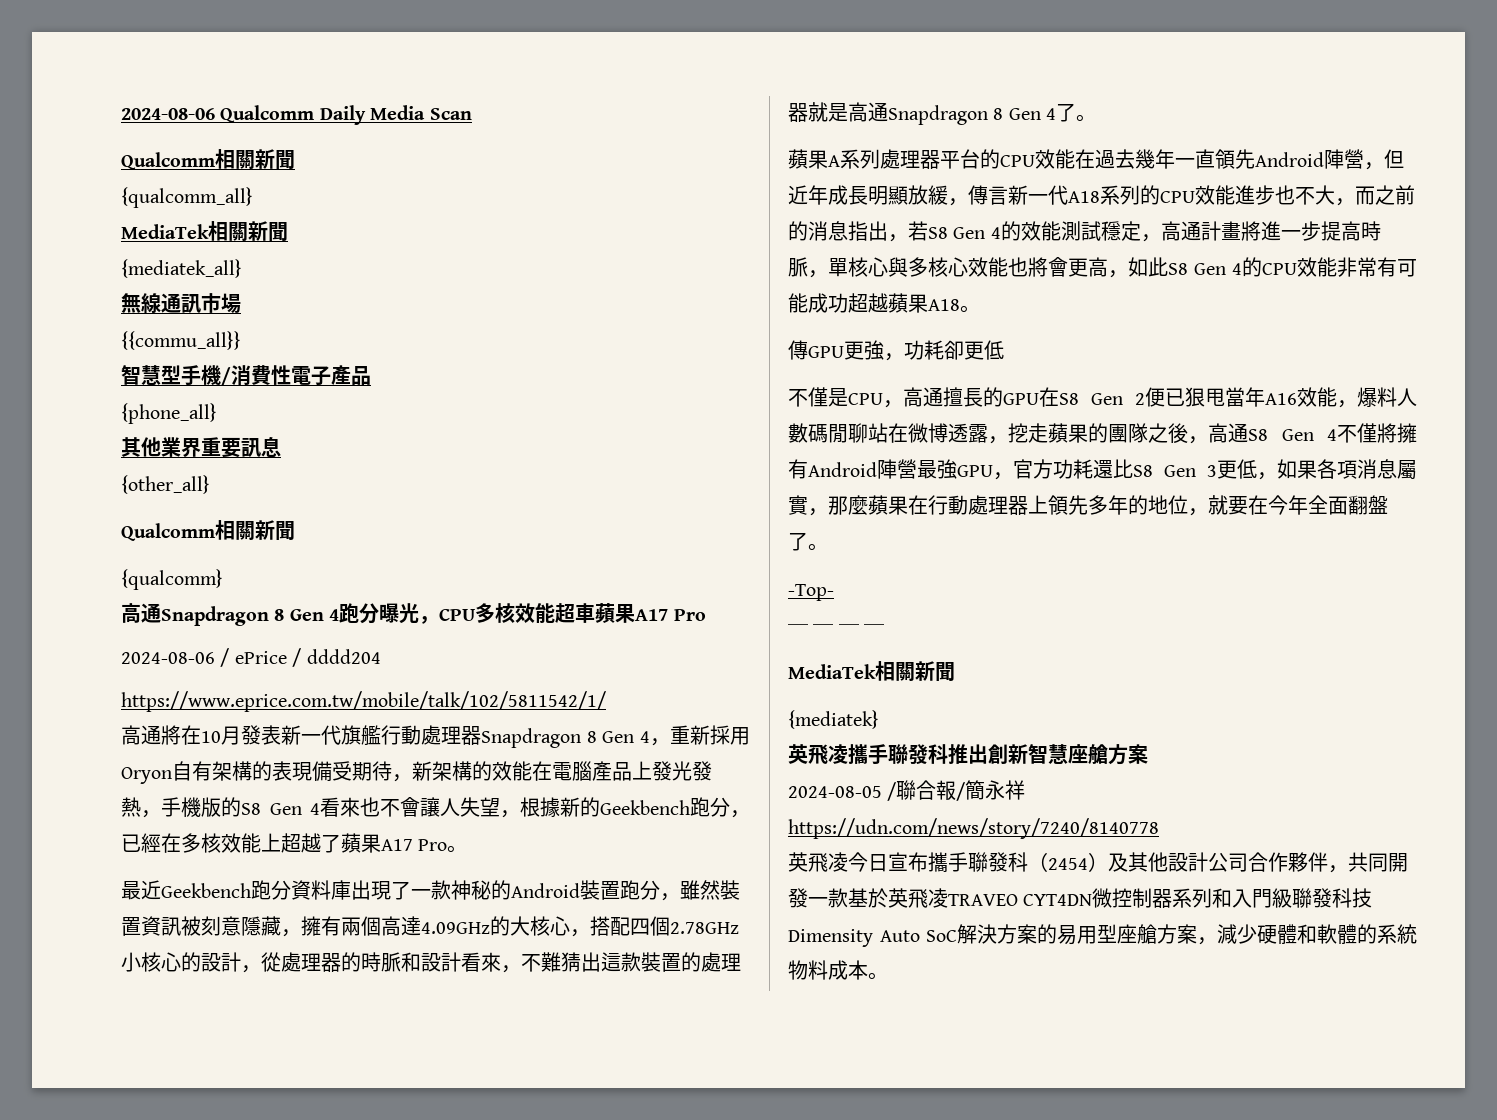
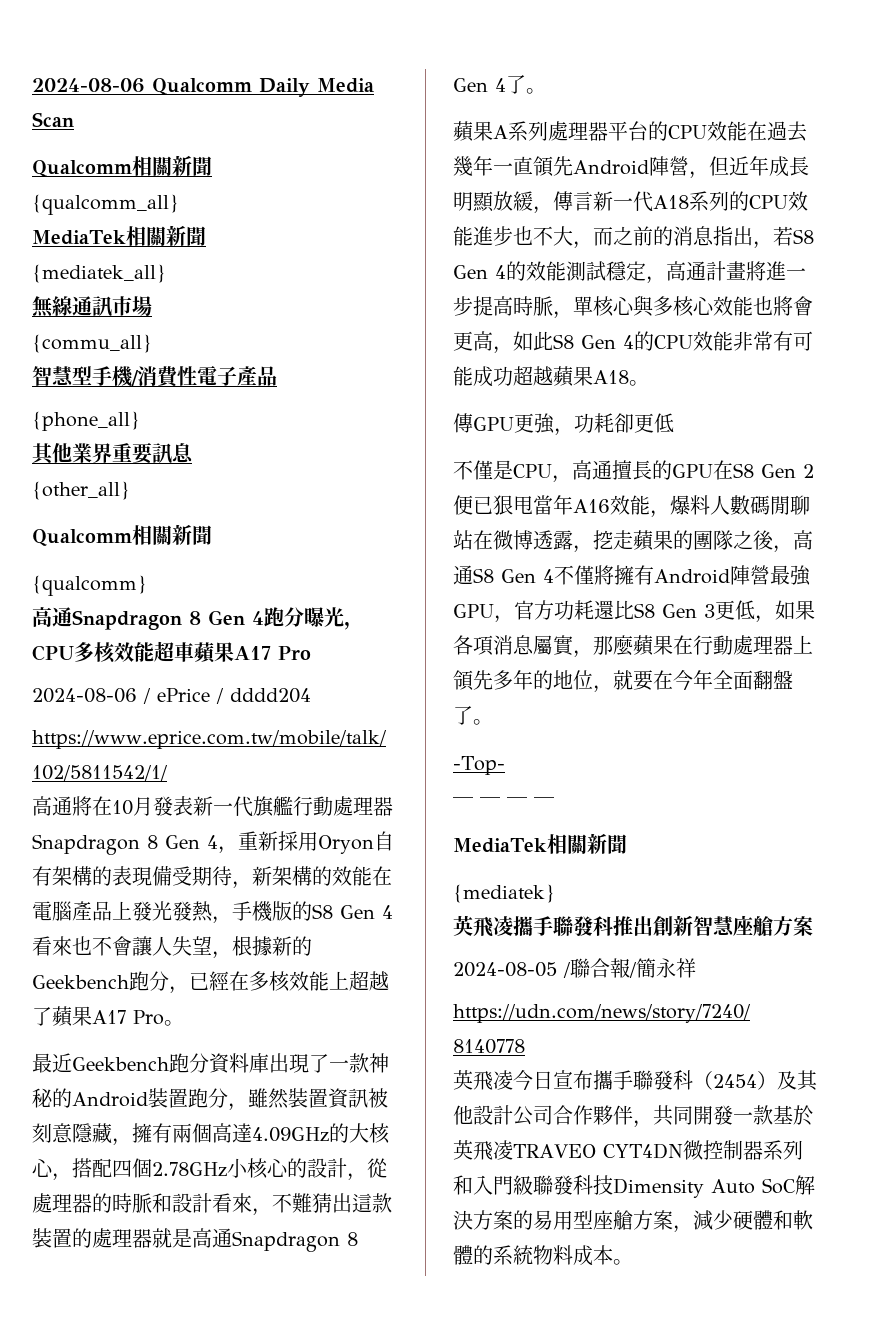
- {{commu_all}}
+ {commu_all}

